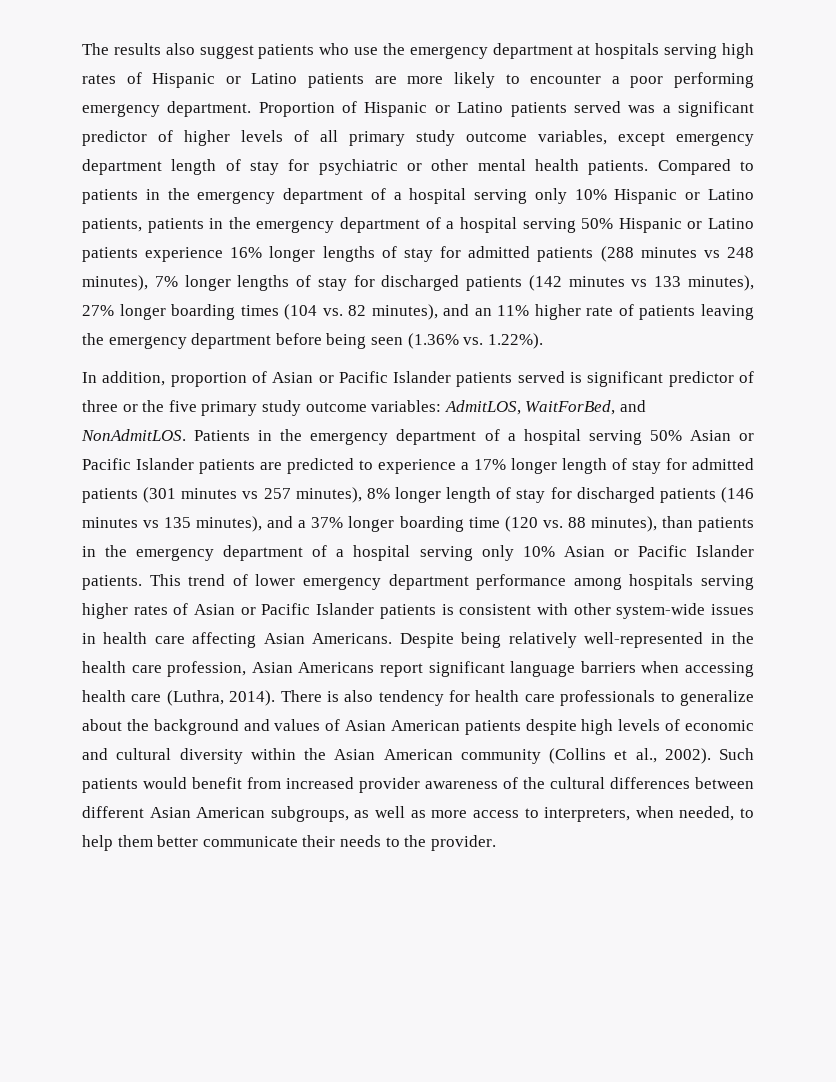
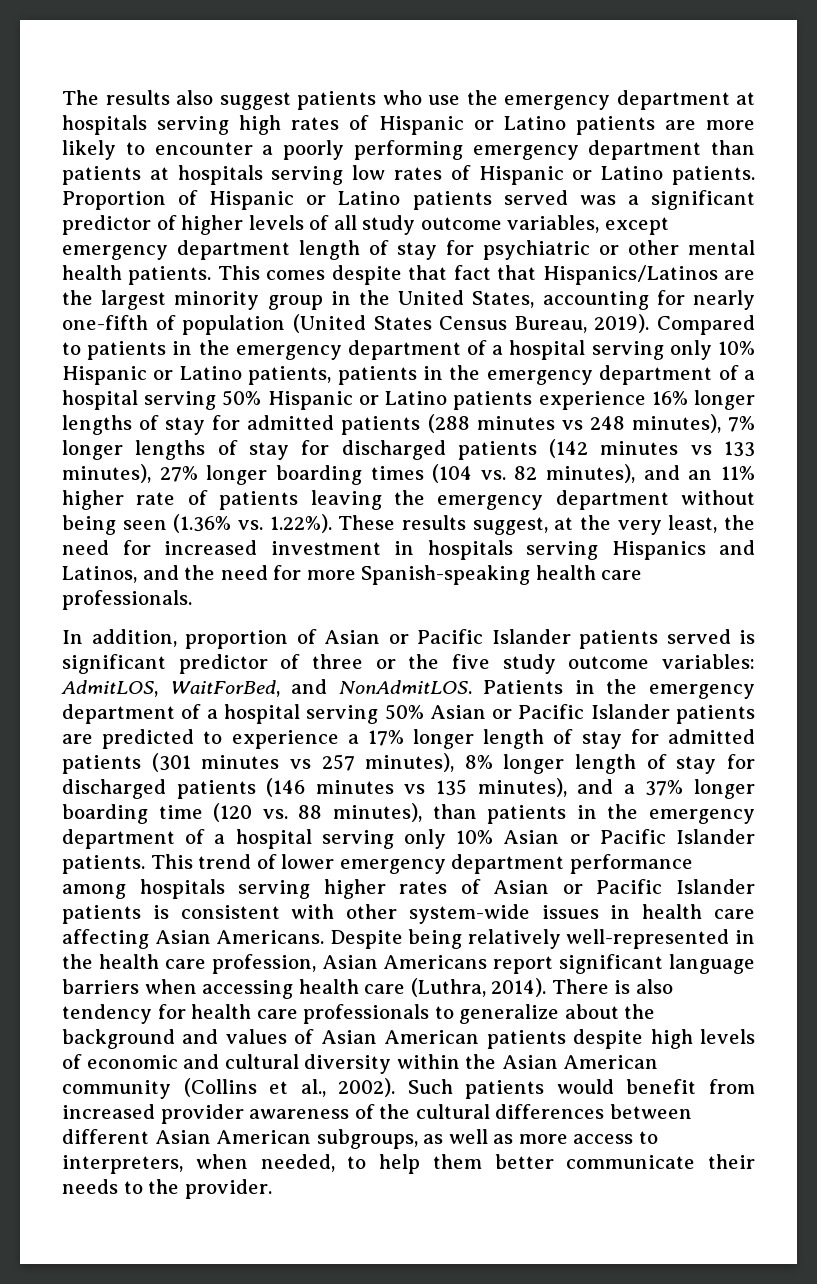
- The results also suggest patients who use the emergency department at hospitals serving high rates of Hispanic or Latino patients are more likely to encounter a poor performing emergency department.
+ The results also suggest patients who use the emergency department at hospitals serving high rates of Hispanic or Latino patients are more likely to encounter a poorly performing emergency department than patients at hospitals serving low rates of Hispanic or Latino patients.
- Proportion of Hispanic or Latino patients served was a significant predictor of higher levels of all primary study outcome variables, except emergency department length of stay for psychiatric or other mental health patients.
+ Proportion of Hispanic or Latino patients served was a significant predictor of higher levels of all study outcome variables, except emergency department length of stay for psychiatric or other mental health patients.
+ This comes despite that fact that Hispanics/Latinos are the largest minority group in the United States, accounting for nearly one-fifth of population (United States Census Bureau, 2019).
- Compared to patients in the emergency department of a hospital serving only 10% Hispanic or Latino patients, patients in the emergency department of a hospital serving 50% Hispanic or Latino patients experience 16% longer lengths of stay for admitted patients (288 minutes vs 248 minutes), 7% longer lengths of stay for discharged patients (142 minutes vs 133 minutes), 27% longer boarding times (104 vs. 82 minutes), and an 11% higher rate of patients leaving the emergency department before being seen (1.36% vs. 1.22%).
+ Compared to patients in the emergency department of a hospital serving only 10% Hispanic or Latino patients, patients in the emergency department of a hospital serving 50% Hispanic or Latino patients experience 16% longer lengths of stay for admitted patients (288 minutes vs 248 minutes), 7% longer lengths of stay for discharged patients (142 minutes vs 133 minutes), 27% longer boarding times (104 vs. 82 minutes), and an 11% higher rate of patients leaving the emergency department without being seen (1.36% vs. 1.22%). These results suggest, at the very least, the need for increased investment in hospitals serving Hispanics and Latinos, and the need for more Spanish-speaking health care professionals.
- In addition, proportion of Asian or Pacific Islander patients served is significant predictor of three or the five primary study outcome variables: AdmitLOS, WaitForBed, and NonAdmitLOS.
+ In addition, proportion of Asian or Pacific Islander patients served is significant predictor of three or the five study outcome variables: AdmitLOS, WaitForBed, and NonAdmitLOS.

